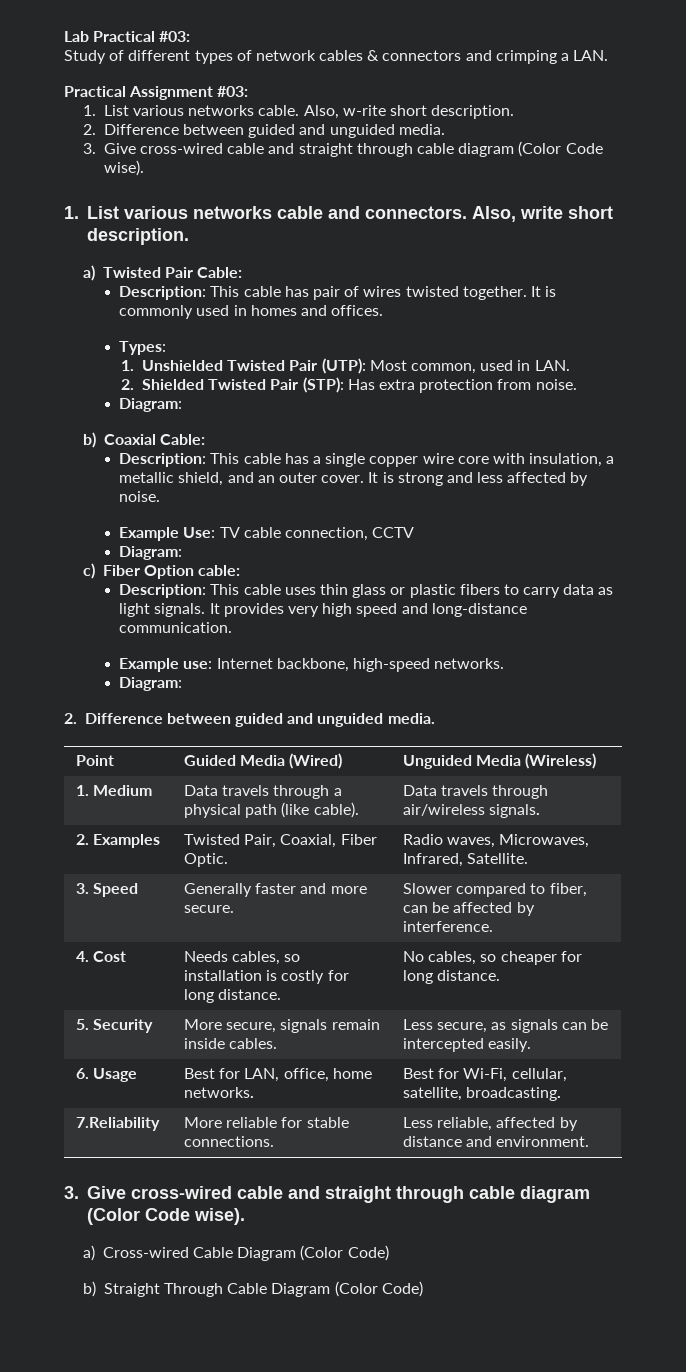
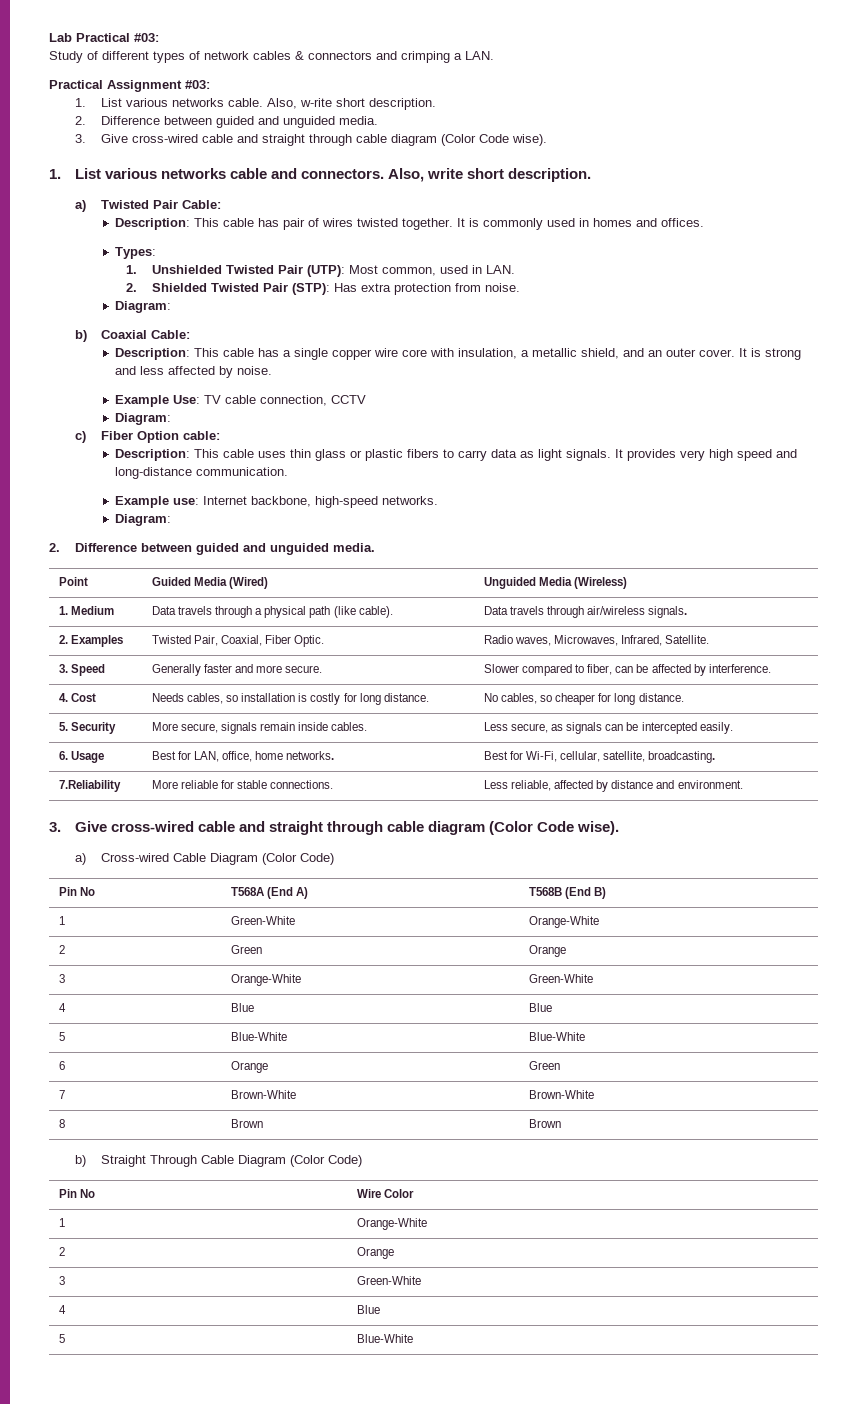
+ Pin No | T568A (End A) | T568B (End B)
+ 1 | Green-White | Orange-White
+ 2 | Green | Orange
+ 3 | Orange-White | Green-White
+ 4 | Blue | Blue
+ 5 | Blue-White | Blue-White
+ 6 | Orange | Green
+ 7 | Brown-White | Brown-White
+ 8 | Brown | Brown
+ Pin No | Wire Color
+ 1 | Orange-White
+ 2 | Orange
+ 3 | Green-White
+ 4 | Blue
+ 5 | Blue-White

